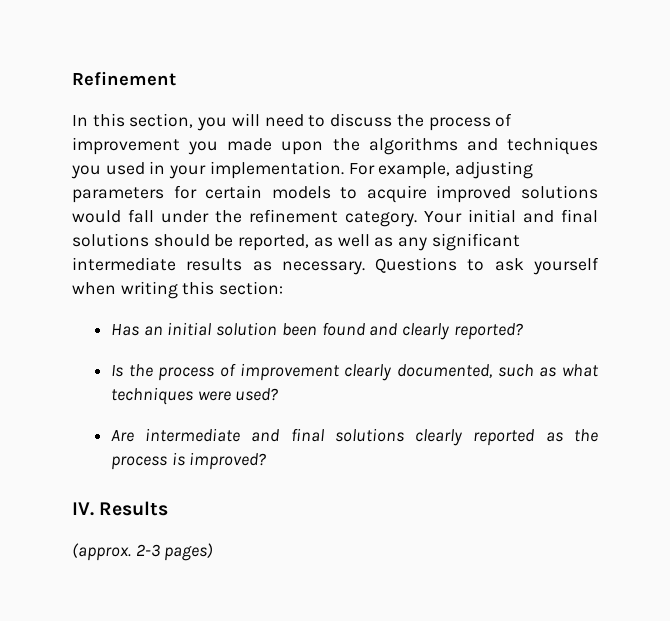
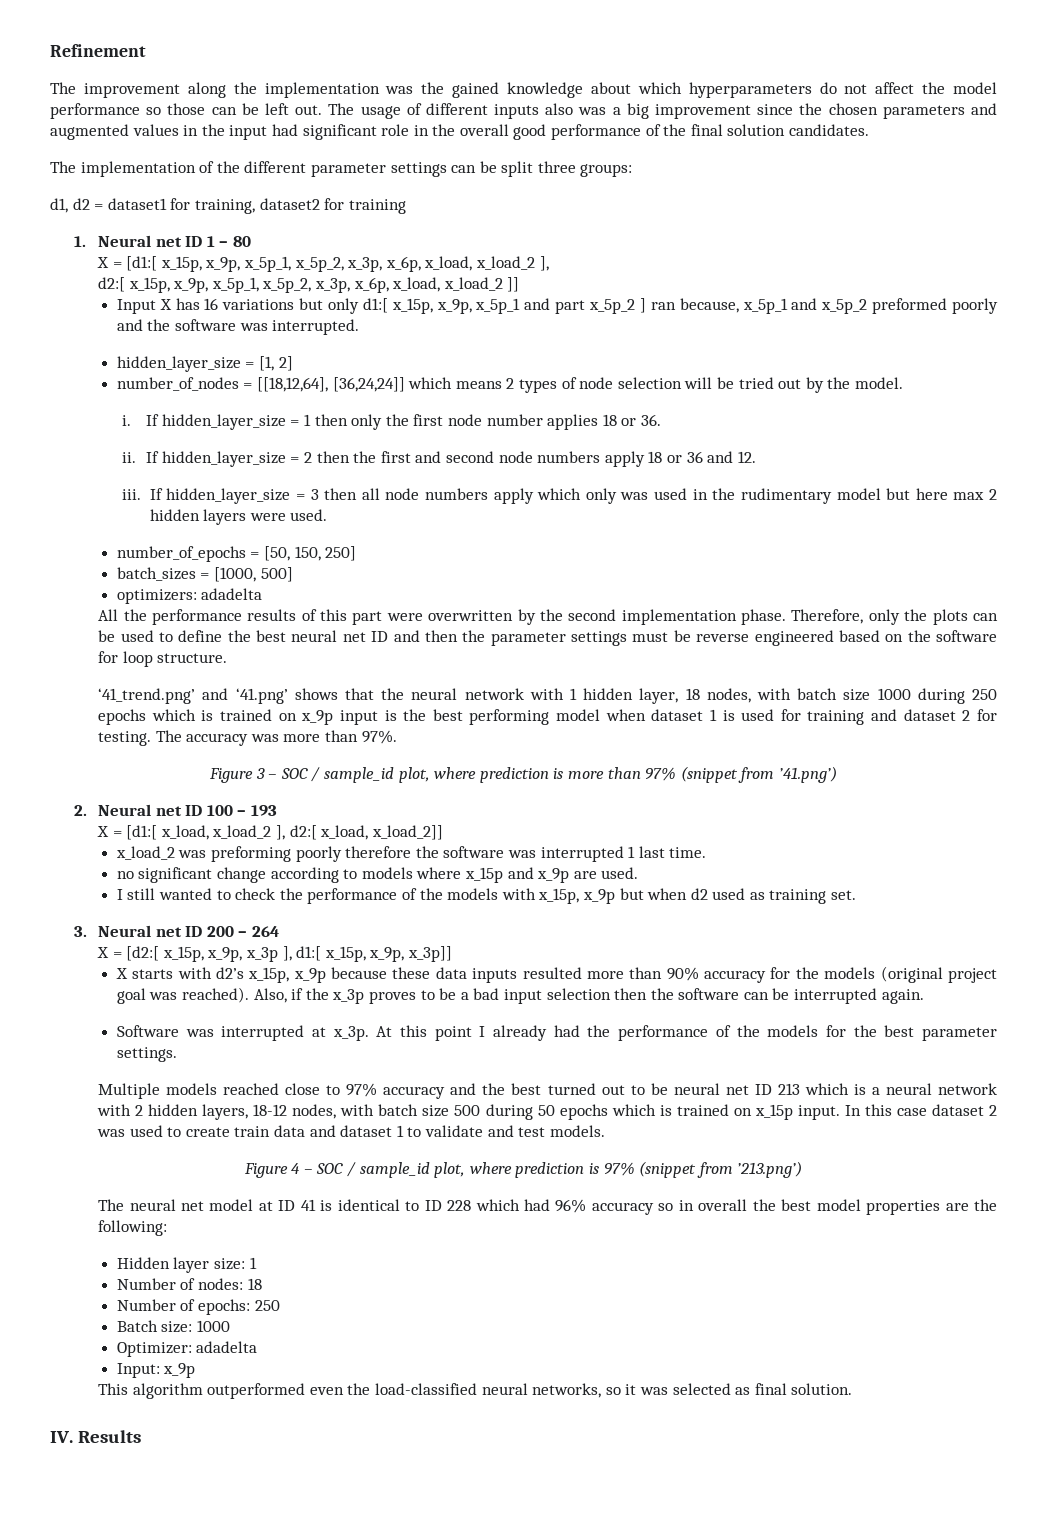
- In this section, you will need to discuss the process of improvement you made upon the algorithms and techniques you used in your implementation. For example, adjusting parameters for certain models to acquire improved solutions would fall under the refinement category. Your initial and final solutions should be reported, as well as any significant intermediate results as necessary. Questions to ask yourself when writing this section:
- Has an initial solution been found and clearly reported?
- Is the process of improvement clearly documented, such as what techniques were used?
- Are intermediate and final solutions clearly reported as the process is improved?
+ The improvement along the implementation was the gained knowledge about which hyperparameters do not affect the model performance so those can be left out. The usage of different inputs also was a big improvement since the chosen parameters and augmented values in the input had significant role in the overall good performance of the final solution candidates.
+ The implementation of the different parameter settings can be split three groups:
+ d1, d2 = dataset1 for training, dataset2 for training
+ 1. Neural net ID 1 – 80
+ X = [d1:[ x_15p, x_9p, x_5p_1, x_5p_2, x_3p, x_6p, x_load, x_load_2 ],
+ d2:[ x_15p, x_9p, x_5p_1, x_5p_2, x_3p, x_6p, x_load, x_load_2 ]]
+ Input X has 16 variations but only d1:[ x_15p, x_9p, x_5p_1 and part x_5p_2 ] ran because, x_5p_1 and x_5p_2 preformed poorly and the software was interrupted.
+ hidden_layer_size = [1, 2]
+ number_of_nodes = [[18,12,64], [36,24,24]] which means 2 types of node selection will be tried out by the model.
+ i. If hidden_layer_size = 1 then only the first node number applies 18 or 36.
+ ii. If hidden_layer_size = 2 then the first and second node numbers apply 18 or 36 and 12.
+ iii. If hidden_layer_size = 3 then all node numbers apply which only was used in the rudimentary model but here max 2 hidden layers were used.
+ number_of_epochs = [50, 150, 250]
+ batch_sizes = [1000, 500]
+ optimizers: adadelta
+ All the performance results of this part were overwritten by the second implementation phase. Therefore, only the plots can be used to define the best neural net ID and then the parameter settings must be reverse engineered based on the software for loop structure.
+ ‘41_trend.png’ and ‘41.png’ shows that the neural network with 1 hidden layer, 18 nodes, with batch size 1000 during 250 epochs which is trained on x_9p input is the best performing model when dataset 1 is used for training and dataset 2 for testing. The accuracy was more than 97%.
+ Figure 3 – SOC / sample_id plot, where prediction is more than 97% (snippet from ’41.png’)
+ 2. Neural net ID 100 – 193
+ X = [d1:[ x_load, x_load_2 ], d2:[ x_load, x_load_2]]
+ x_load_2 was preforming poorly therefore the software was interrupted 1 last time.
+ no significant change according to models where x_15p and x_9p are used.
+ I still wanted to check the performance of the models with x_15p, x_9p but when d2 used as training set.
+ 3. Neural net ID 200 – 264
+ X = [d2:[ x_15p, x_9p, x_3p ], d1:[ x_15p, x_9p, x_3p]]
+ X starts with d2’s x_15p, x_9p because these data inputs resulted more than 90% accuracy for the models (original project goal was reached). Also, if the x_3p proves to be a bad input selection then the software can be interrupted again.
+ Software was interrupted at x_3p. At this point I already had the performance of the models for the best parameter settings.
+ Multiple models reached close to 97% accuracy and the best turned out to be neural net ID 213 which is a neural network with 2 hidden layers, 18-12 nodes, with batch size 500 during 50 epochs which is trained on x_15p input. In this case dataset 2 was used to create train data and dataset 1 to validate and test models.
+ Figure 4 – SOC / sample_id plot, where prediction is 97% (snippet from ’213.png’)
+ The neural net model at ID 41 is identical to ID 228 which had 96% accuracy so in overall the best model properties are the following:
+ Hidden layer size: 1
+ Number of nodes: 18
+ Number of epochs: 250
+ Batch size: 1000
+ Optimizer: adadelta
+ Input: x_9p
+ This algorithm outperformed even the load-classified neural networks, so it was selected as final solution.
- (approx. 2-3 pages)

